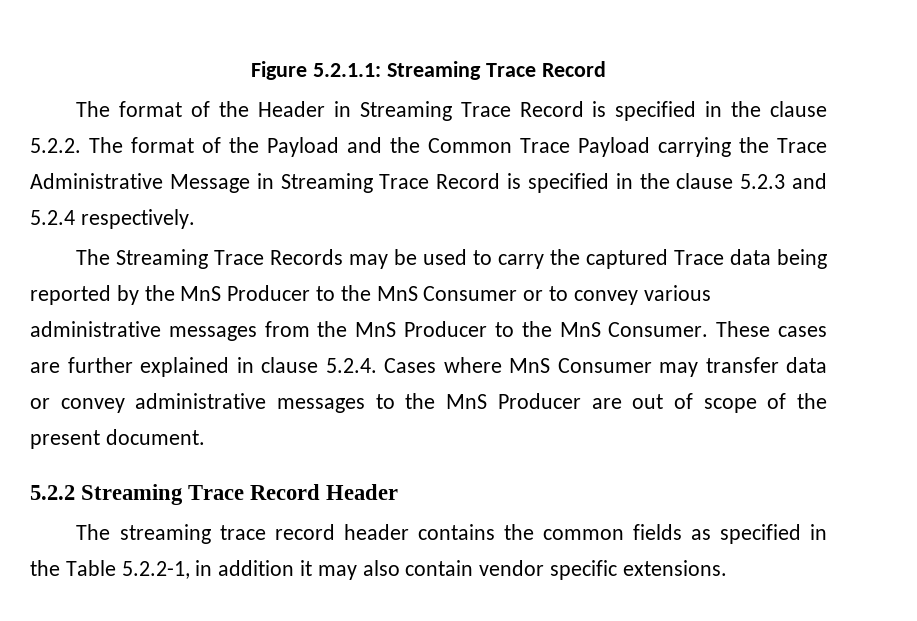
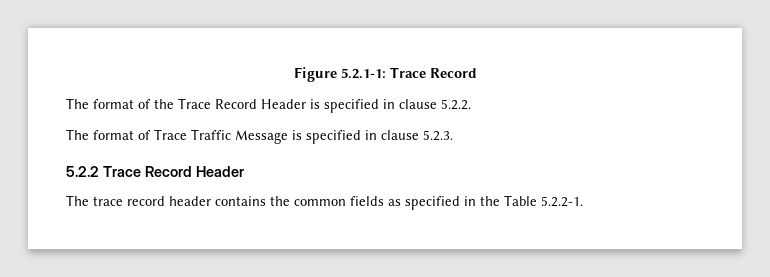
- Figure 5.2.1.1: Streaming Trace Record
+ Figure 5.2.1-1: Trace Record
- The format of the Header in Streaming Trace Record is specified in the clause 5.2.2. The format of the Payload and the Common Trace Payload carrying the Trace Administrative Message in Streaming Trace Record is specified in the clause 5.2.3 and 5.2.4 respectively.
- The Streaming Trace Records may be used to carry the captured Trace data being reported by the MnS Producer to the MnS Consumer or to convey various administrative messages from the MnS Producer to the MnS Consumer. These cases are further explained in clause 5.2.4. Cases where MnS Consumer may transfer data or convey administrative messages to the MnS Producer are out of scope of the present document.
+ The format of the Trace Record Header is specified in clause 5.2.2.
+ The format of Trace Traffic Message is specified in clause 5.2.3.
- 5.2.2 Streaming Trace Record Header
+ 5.2.2 Trace Record Header
- The streaming trace record header contains the common fields as specified in the Table 5.2.2-1, in addition it may also contain vendor specific extensions.
+ The trace record header contains the common fields as specified in the Table 5.2.2-1.

